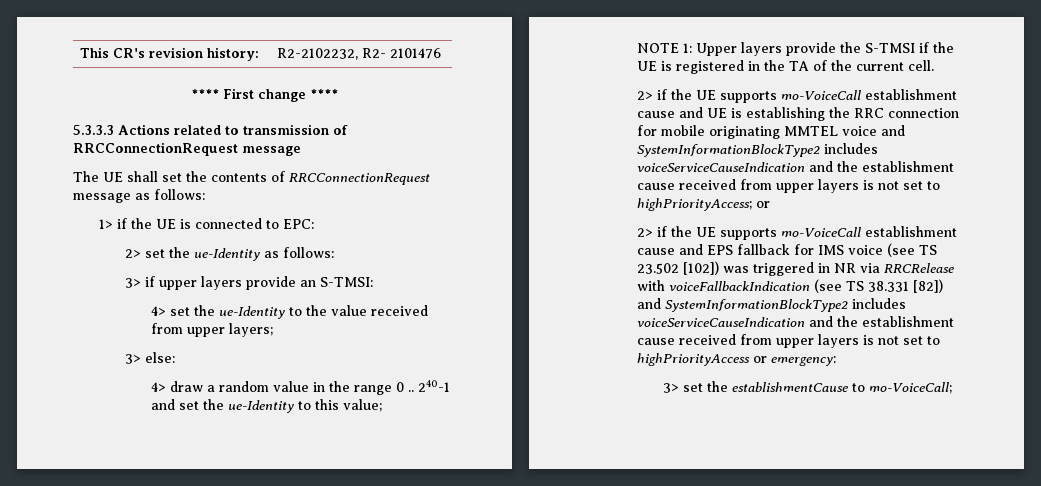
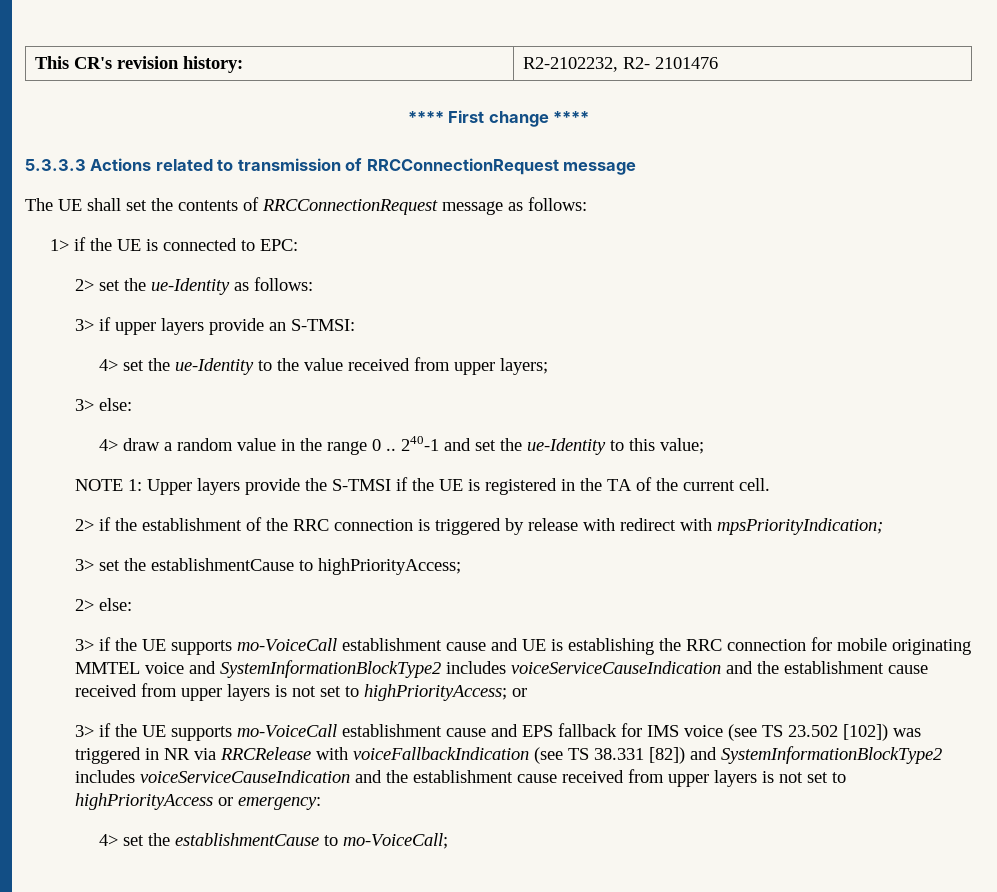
- 2> if the UE supports mo-VoiceCall establishment cause and UE is establishing the RRC connection for mobile originating MMTEL voice and SystemInformationBlockType2 includes voiceServiceCauseIndication and the establishment cause received from upper layers is not set to highPriorityAccess; or
+ 2> if the establishment of the RRC connection is triggered by release with redirect with mpsPriorityIndication;
+ 3> set the establishmentCause to highPriorityAccess;
+ 2> else:
+ 3> if the UE supports mo-VoiceCall establishment cause and UE is establishing the RRC connection for mobile originating MMTEL voice and SystemInformationBlockType2 includes voiceServiceCauseIndication and the establishment cause received from upper layers is not set to highPriorityAccess; or
- 2> if the UE supports mo-VoiceCall establishment cause and EPS fallback for IMS voice (see TS 23.502 [102]) was triggered in NR via RRCRelease with voiceFallbackIndication (see TS 38.331 [82]) and SystemInformationBlockType2 includes voiceServiceCauseIndication and the establishment cause received from upper layers is not set to highPriorityAccess or emergency:
+ 3> if the UE supports mo-VoiceCall establishment cause and EPS fallback for IMS voice (see TS 23.502 [102]) was triggered in NR via RRCRelease with voiceFallbackIndication (see TS 38.331 [82]) and SystemInformationBlockType2 includes voiceServiceCauseIndication and the establishment cause received from upper layers is not set to highPriorityAccess or emergency:
- 3> set the establishmentCause to mo-VoiceCall;
+ 4> set the establishmentCause to mo-VoiceCall;

